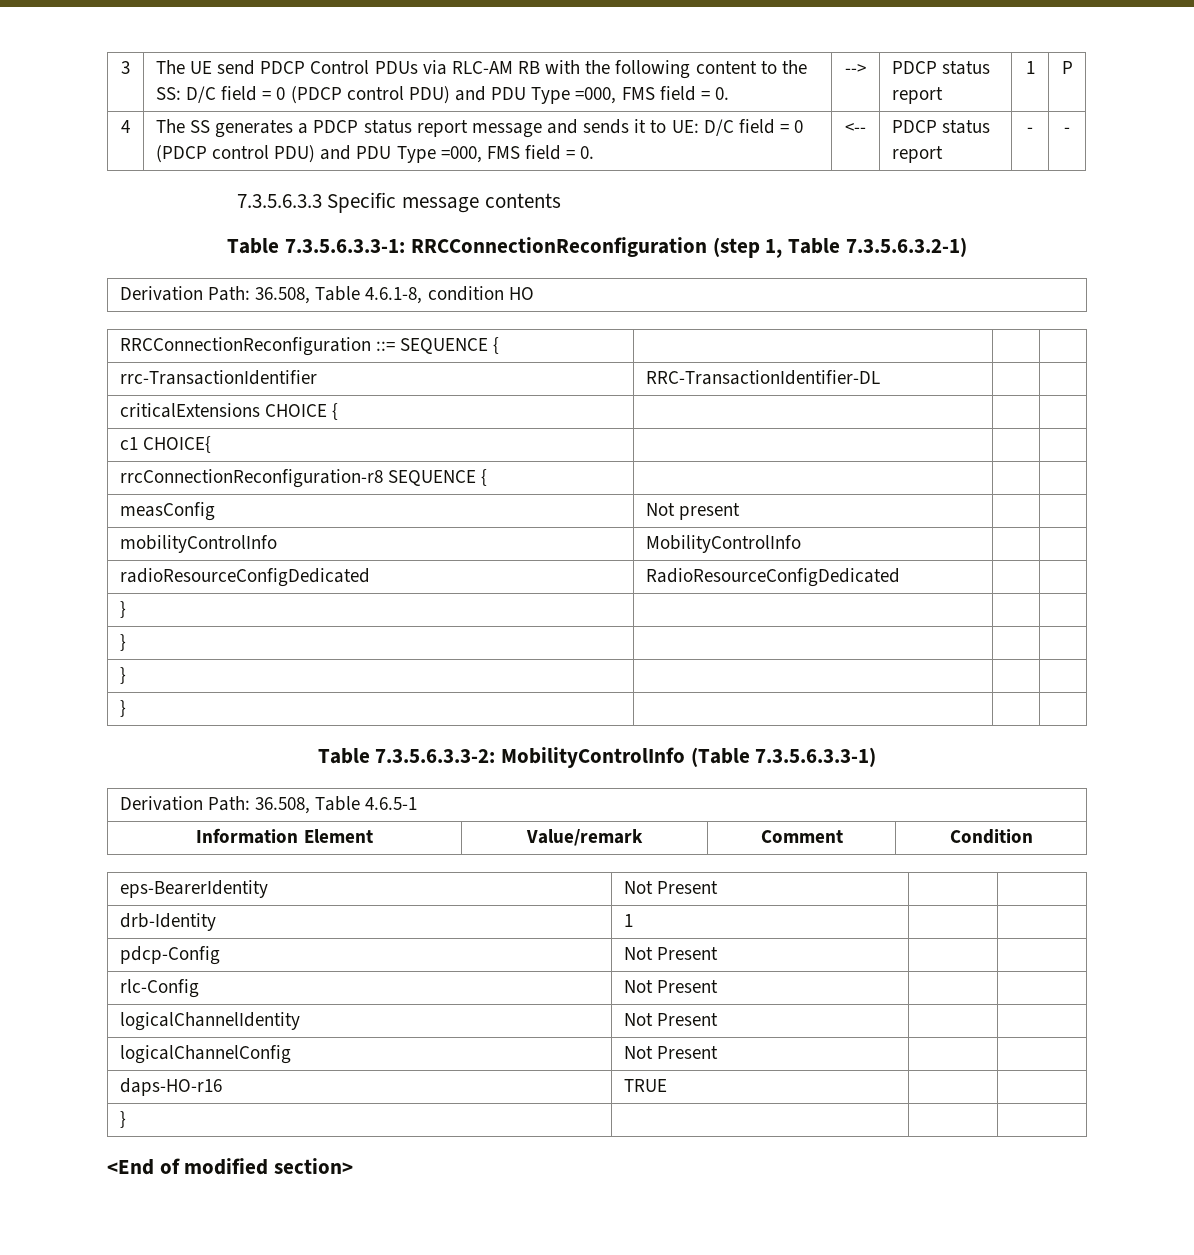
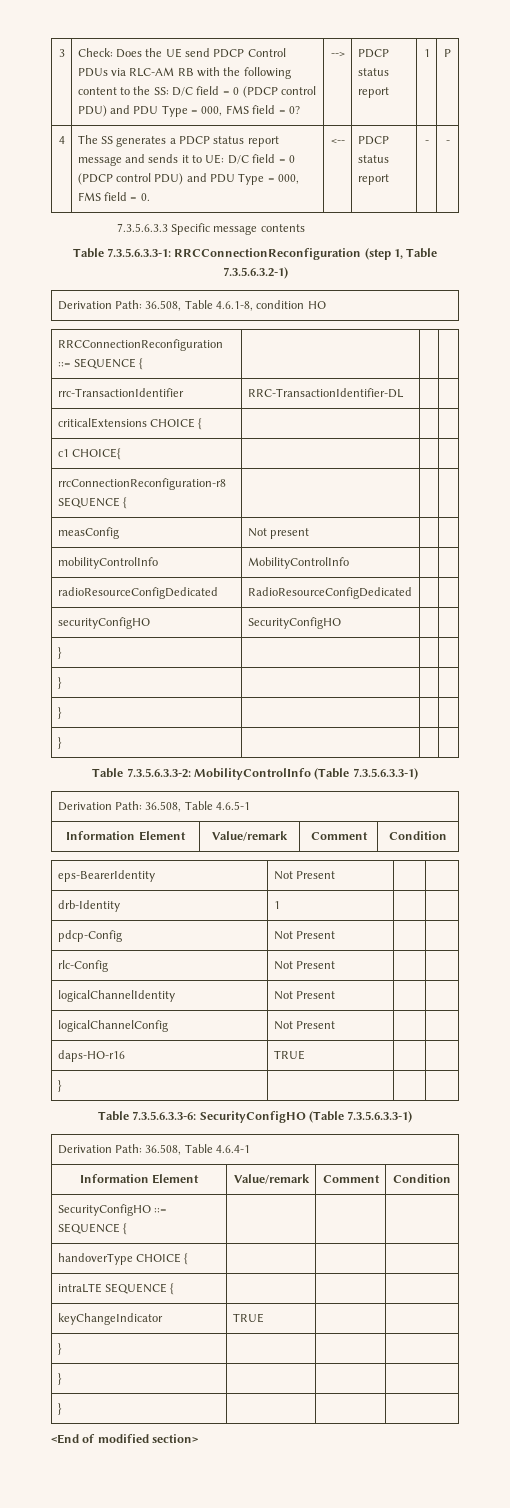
- The UE send PDCP Control PDUs via RLC-AM RB with the following content to the SS: D/C field = 0 (PDCP control PDU) and PDU Type =000, FMS field = 0.
+ Check: Does the UE send PDCP Control PDUs via RLC-AM RB with the following content to the SS: D/C field = 0 (PDCP control PDU) and PDU Type = 000, FMS field = 0?
- 4 | The SS generates a PDCP status report message and sends it to UE: D/C field = 0 (PDCP control PDU) and PDU Type =000, FMS field = 0. | <-- | PDCP status report | - | -
+ 4 | The SS generates a PDCP status report message and sends it to UE: D/C field = 0 (PDCP control PDU) and PDU Type = 000, FMS field = 0. | <-- | PDCP status report | - | -
+ securityConfigHO | SecurityConfigHO | |
+ Table 7.3.5.6.3.3-6: SecurityConfigHO (Table 7.3.5.6.3.3-1)
+ Derivation Path: 36.508, Table 4.6.4-1
+ Information Element | Value/remark | Comment | Condition
+ SecurityConfigHO ::= SEQUENCE { | | |
+ handoverType CHOICE { | | |
+ intraLTE SEQUENCE { | | |
+ keyChangeIndicator | TRUE | |
+ } | | |
+ } | | |
+ } | | |

